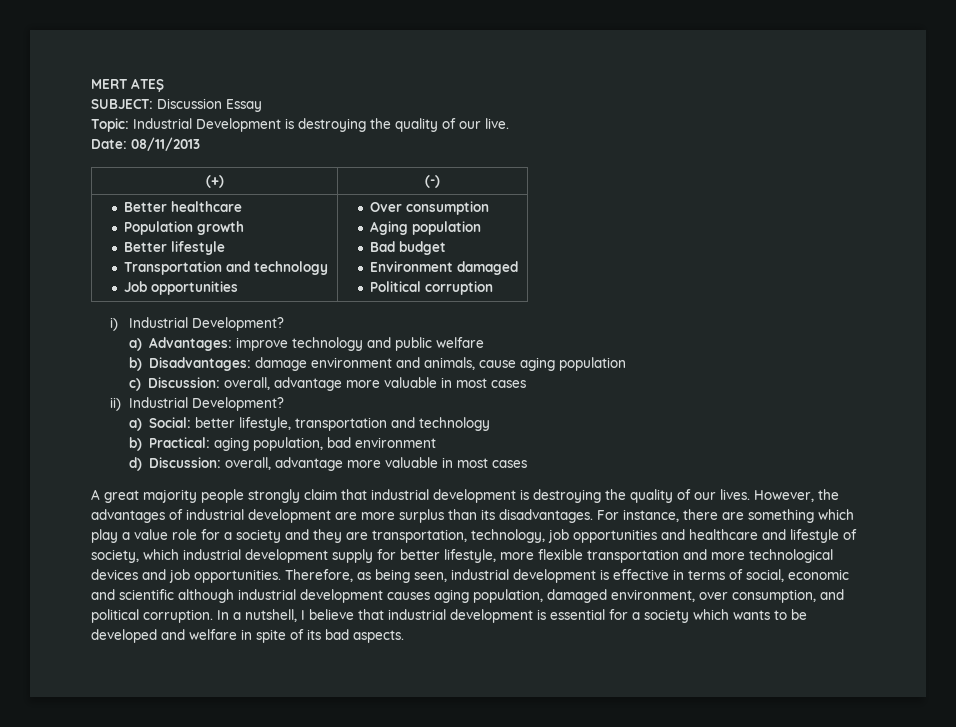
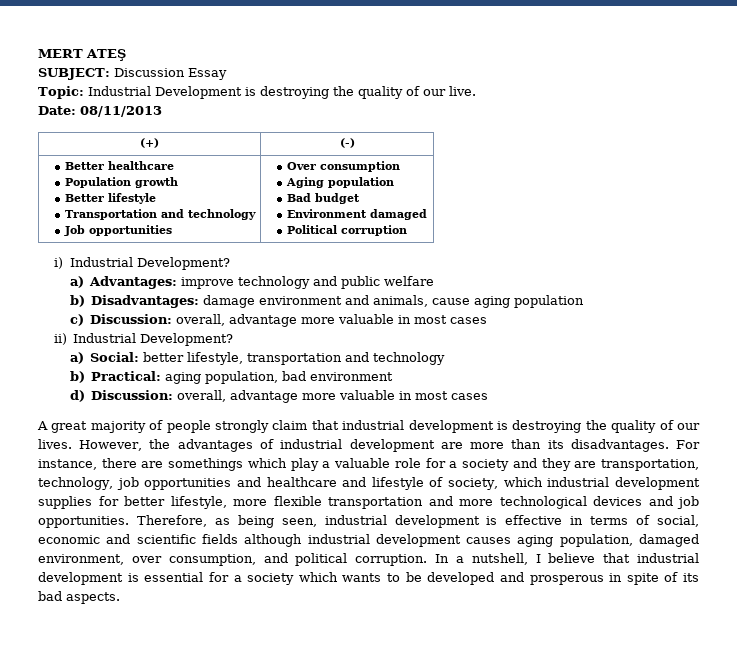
- A great majority people strongly claim that industrial development is destroying the quality of our lives.
+ A great majority of people strongly claim that industrial development is destroying the quality of our lives.
- However, the advantages of industrial development are more surplus than its disadvantages.
+ However, the advantages of industrial development are more than its disadvantages.
- For instance, there are something which play a value role for a society and they are transportation, technology, job opportunities and healthcare and lifestyle of society, which industrial development supply for better lifestyle, more flexible transportation and more technological devices and job opportunities.
+ For instance, there are somethings which play a valuable role for a society and they are transportation, technology, job opportunities and healthcare and lifestyle of society, which industrial development supplies for better lifestyle, more flexible transportation and more technological devices and job opportunities.
- Therefore, as being seen, industrial development is effective in terms of social, economic and scientific although industrial development causes aging population, damaged environment, over consumption, and political corruption.
+ Therefore, as being seen, industrial development is effective in terms of social, economic and scientific fields although industrial development causes aging population, damaged environment, over consumption, and political corruption.
- In a nutshell, I believe that industrial development is essential for a society which wants to be developed and welfare in spite of its bad aspects.
+ In a nutshell, I believe that industrial development is essential for a society which wants to be developed and prosperous in spite of its bad aspects.

